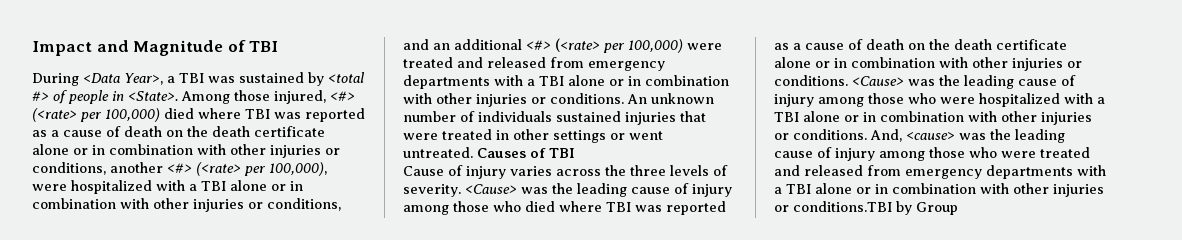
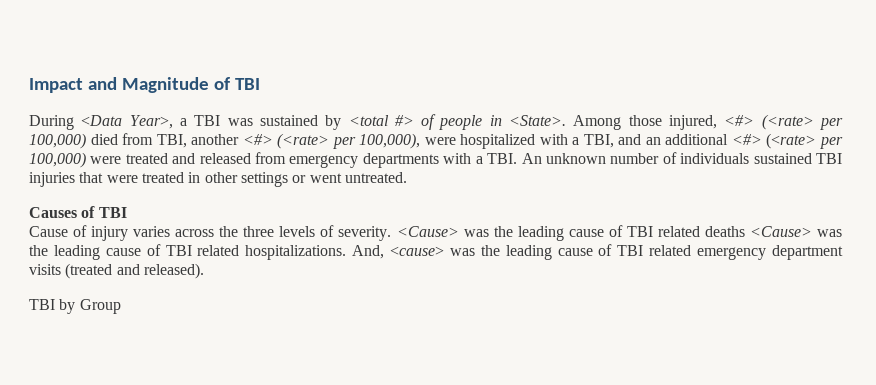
- Among those injured, <#> (<rate> per 100,000) died where TBI was reported as a cause of death on the death certificate alone or in combination with other injuries or conditions, another <#> (<rate> per 100,000), were hospitalized with a TBI alone or in combination with other injuries or conditions, and an additional <#> (<rate> per 100,000) were treated and released from emergency departments with a TBI alone or in combination with other injuries or conditions. An unknown number of individuals sustained injuries that were treated in other settings or went untreated. Causes of TBI
+ Among those injured, <#> (<rate> per 100,000) died from TBI, another <#> (<rate> per 100,000), were hospitalized with a TBI, and an additional <#> (<rate> per 100,000) were treated and released from emergency departments with a TBI. An unknown number of individuals sustained TBI injuries that were treated in other settings or went untreated.
+ Causes of TBI
- <Cause> was the leading cause of injury among those who died where TBI was reported as a cause of death on the death certificate alone or in combination with other injuries or conditions. <Cause> was the leading cause of injury among those who were hospitalized with a TBI alone or in combination with other injuries or conditions.
+ <Cause> was the leading cause of TBI related deaths <Cause> was the leading cause of TBI related hospitalizations.
- And, <cause> was the leading cause of injury among those who were treated and released from emergency departments with a TBI alone or in combination with other injuries or conditions.TBI by Group
+ And, <cause> was the leading cause of TBI related emergency department visits (treated and released).
+ TBI by Group

